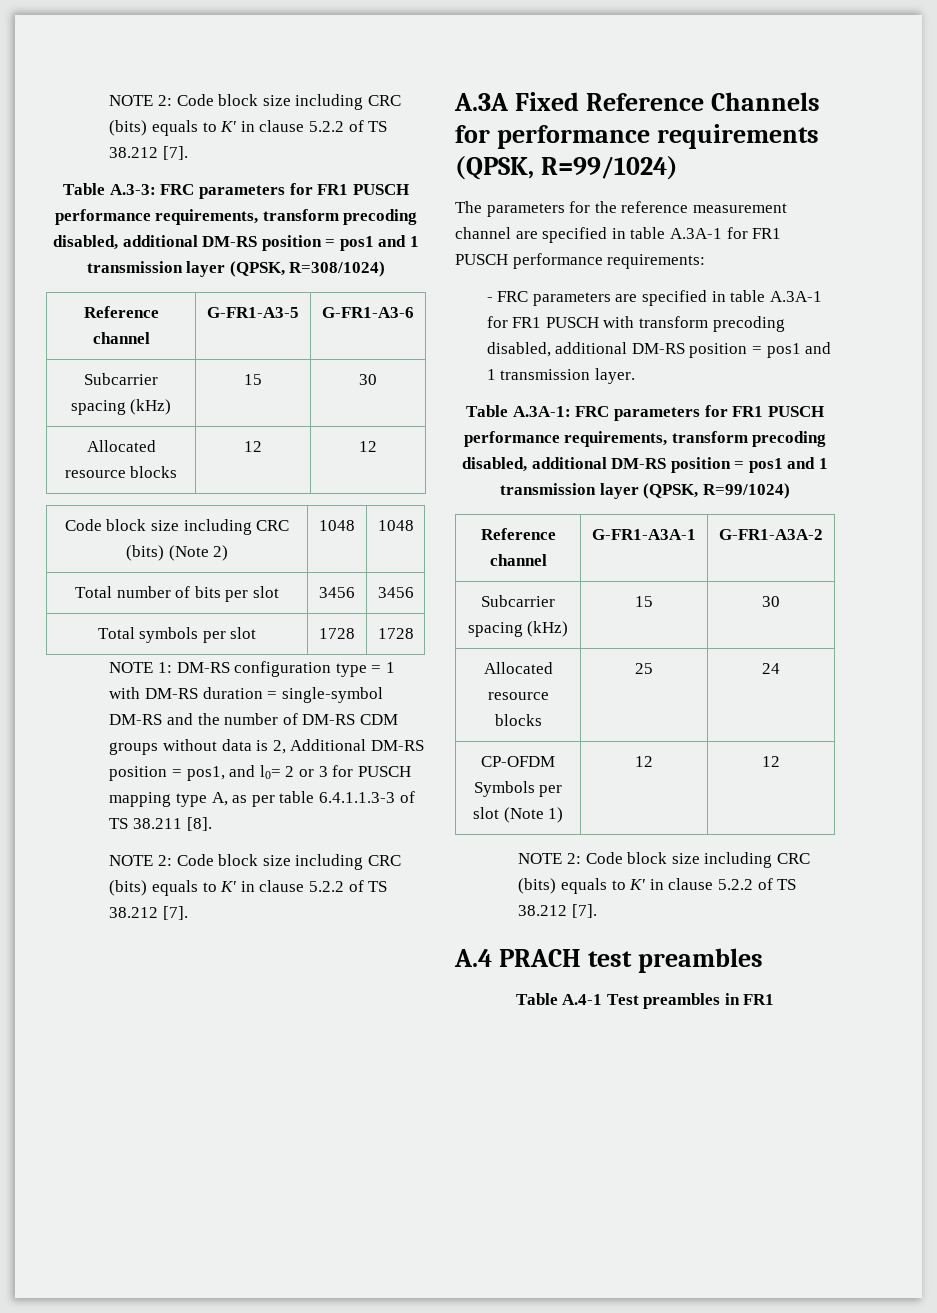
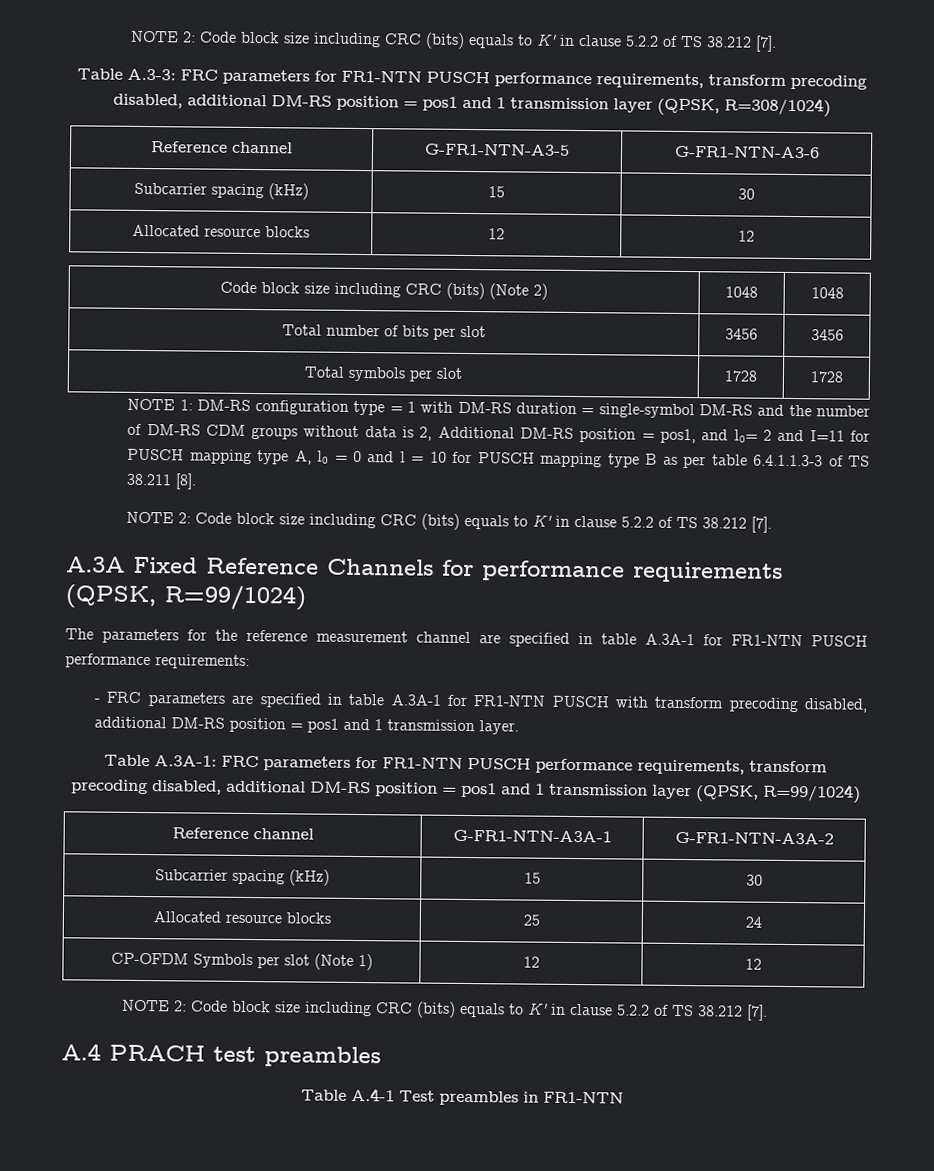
- Table A.3-3: FRC parameters for FR1 PUSCH performance requirements, transform precoding disabled, additional DM-RS position = pos1 and 1 transmission layer (QPSK, R=308/1024)
+ Table A.3-3: FRC parameters for FR1-NTN PUSCH performance requirements, transform precoding disabled, additional DM-RS position = pos1 and 1 transmission layer (QPSK, R=308/1024)
- Reference channel | G-FR1-A3-5 | G-FR1-A3-6
+ Reference channel | G-FR1-NTN-A3-5 | G-FR1-NTN-A3-6
- NOTE 1: DM-RS configuration type = 1 with DM-RS duration = single-symbol DM-RS and the number of DM-RS CDM groups without data is 2, Additional DM-RS position = pos1, and l0= 2 or 3 for PUSCH mapping type A, as per table 6.4.1.1.3-3 of TS 38.211 [8].
+ NOTE 1: DM-RS configuration type = 1 with DM-RS duration = single-symbol DM-RS and the number of DM-RS CDM groups without data is 2, Additional DM-RS position = pos1, and l0= 2 and I=11 for PUSCH mapping type A, l0 = 0 and l = 10 for PUSCH mapping type B as per table 6.4.1.1.3-3 of TS 38.211 [8].
- The parameters for the reference measurement channel are specified in table A.3A-1 for FR1 PUSCH performance requirements:
+ The parameters for the reference measurement channel are specified in table A.3A-1 for FR1-NTN PUSCH performance requirements:
- - FRC parameters are specified in table A.3A-1 for FR1 PUSCH with transform precoding disabled, additional DM-RS position = pos1 and 1 transmission layer.
+ - FRC parameters are specified in table A.3A-1 for FR1-NTN PUSCH with transform precoding disabled, additional DM-RS position = pos1 and 1 transmission layer.
- Table A.3A-1: FRC parameters for FR1 PUSCH performance requirements, transform precoding disabled, additional DM-RS position = pos1 and 1 transmission layer (QPSK, R=99/1024)
+ Table A.3A-1: FRC parameters for FR1-NTN PUSCH performance requirements, transform precoding disabled, additional DM-RS position = pos1 and 1 transmission layer (QPSK, R=99/1024)
- Reference channel | G-FR1-A3A-1 | G-FR1-A3A-2
+ Reference channel | G-FR1-NTN-A3A-1 | G-FR1-NTN-A3A-2
- Table A.4-1 Test preambles in FR1
+ Table A.4-1 Test preambles in FR1-NTN

